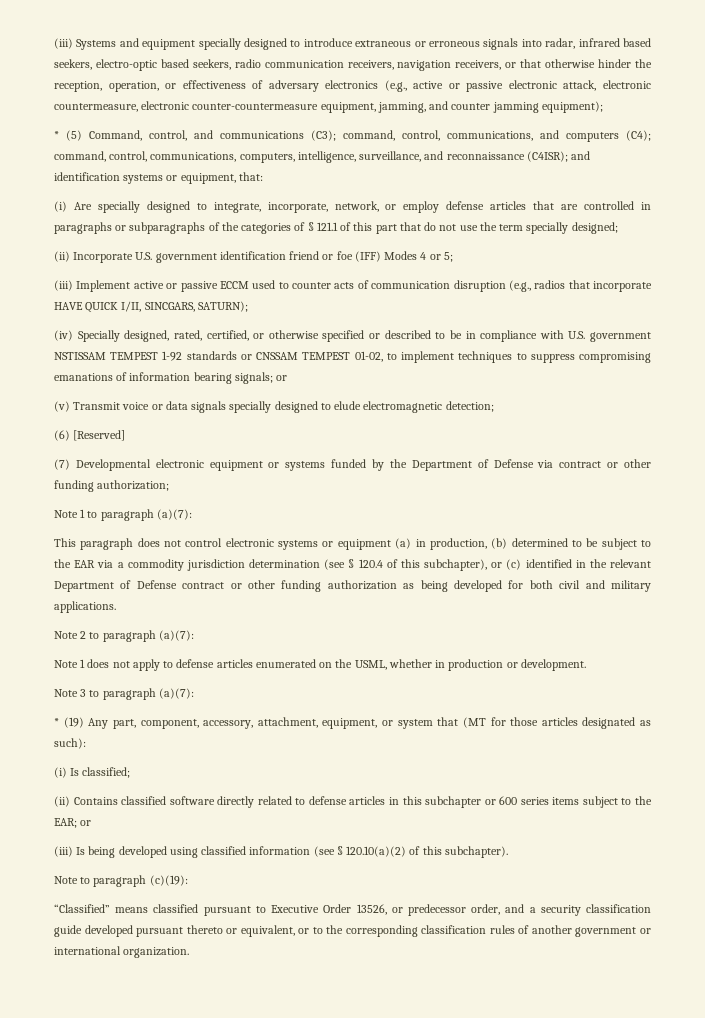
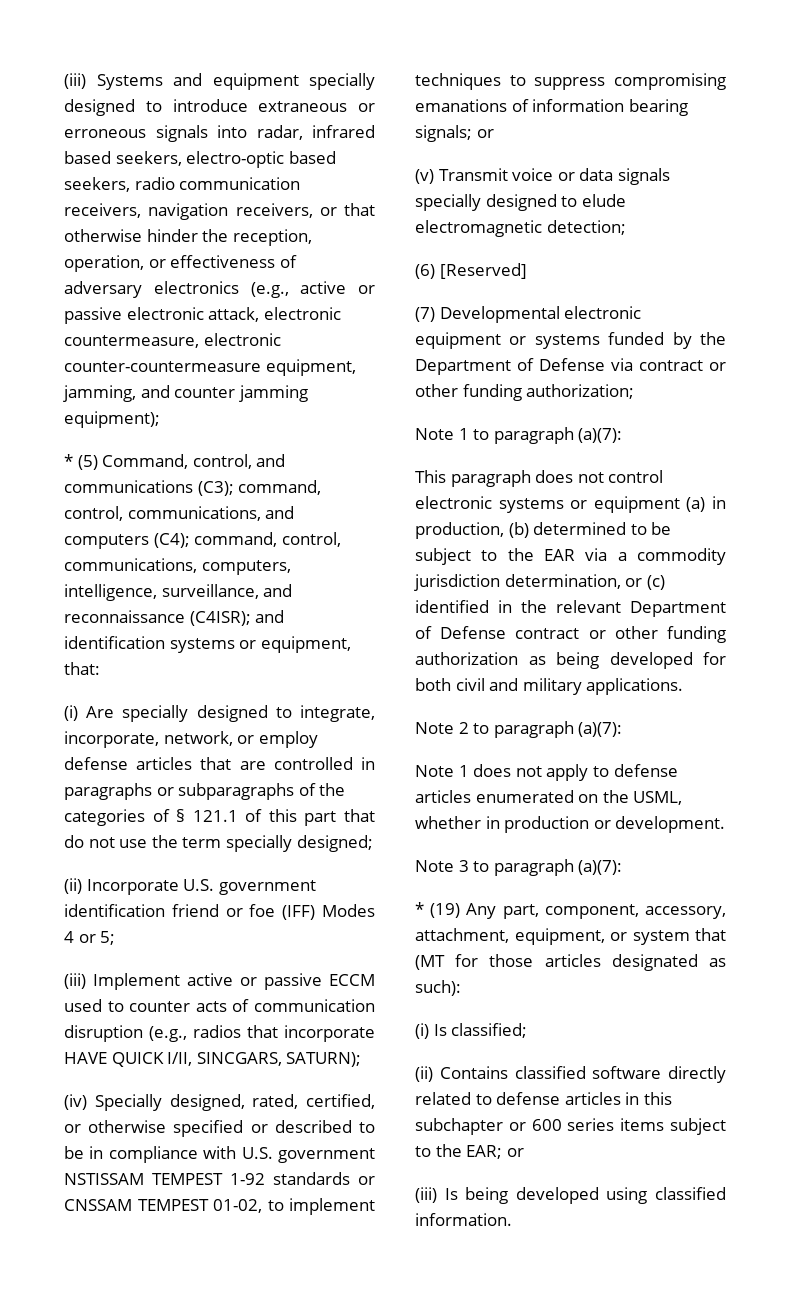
- This paragraph does not control electronic systems or equipment (a) in production, (b) determined to be subject to the EAR via a commodity jurisdiction determination (see § 120.4 of this subchapter), or (c) identified in the relevant Department of Defense contract or other funding authorization as being developed for both civil and military applications.
+ This paragraph does not control electronic systems or equipment (a) in production, (b) determined to be subject to the EAR via a commodity jurisdiction determination, or (c) identified in the relevant Department of Defense contract or other funding authorization as being developed for both civil and military applications.
- (iii) Is being developed using classified information (see § 120.10(a)(2) of this subchapter).
- Note to paragraph (c)(19):
- “Classified” means classified pursuant to Executive Order 13526, or predecessor order, and a security classification guide developed pursuant thereto or equivalent, or to the corresponding classification rules of another government or international organization.
+ (iii) Is being developed using classified information.

